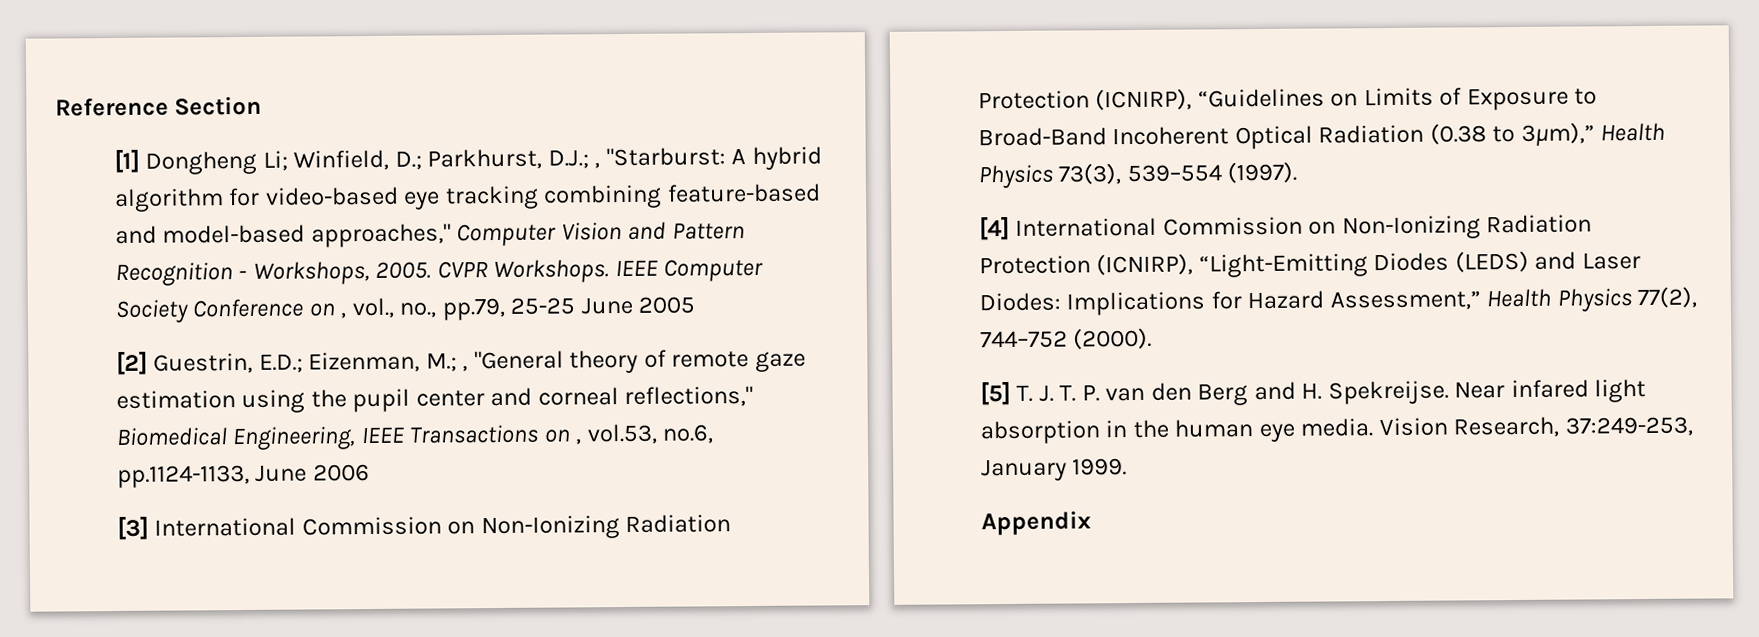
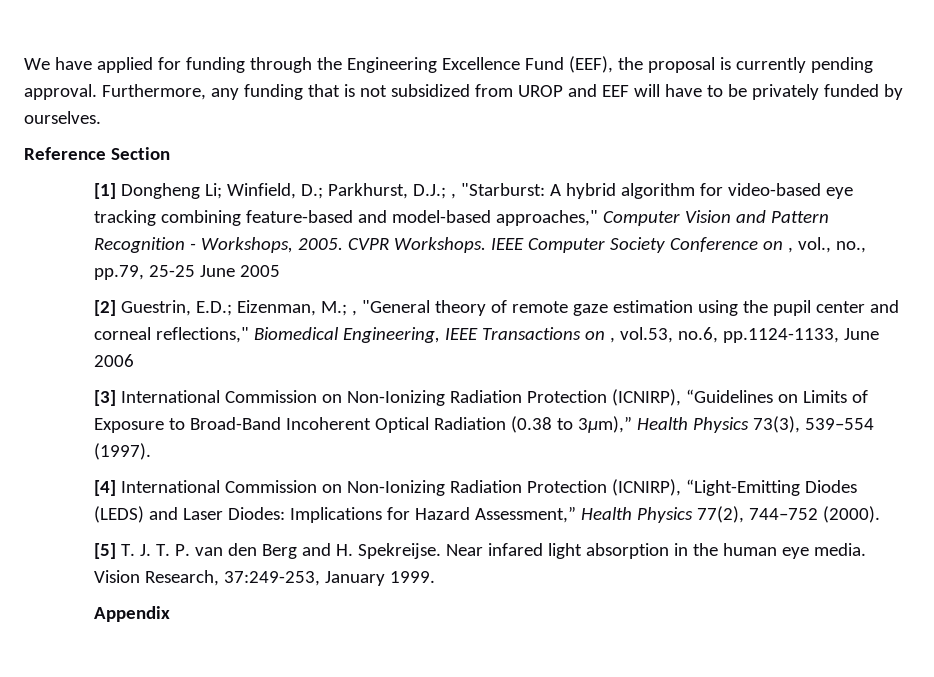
+ We have applied for funding through the Engineering Excellence Fund (EEF), the proposal is currently pending approval. Furthermore, any funding that is not subsidized from UROP and EEF will have to be privately funded by ourselves.

